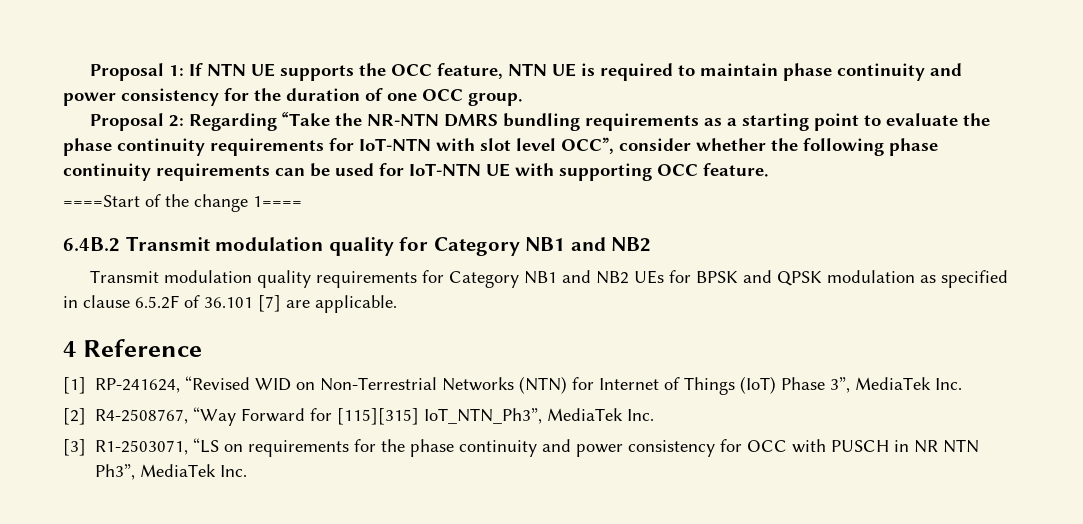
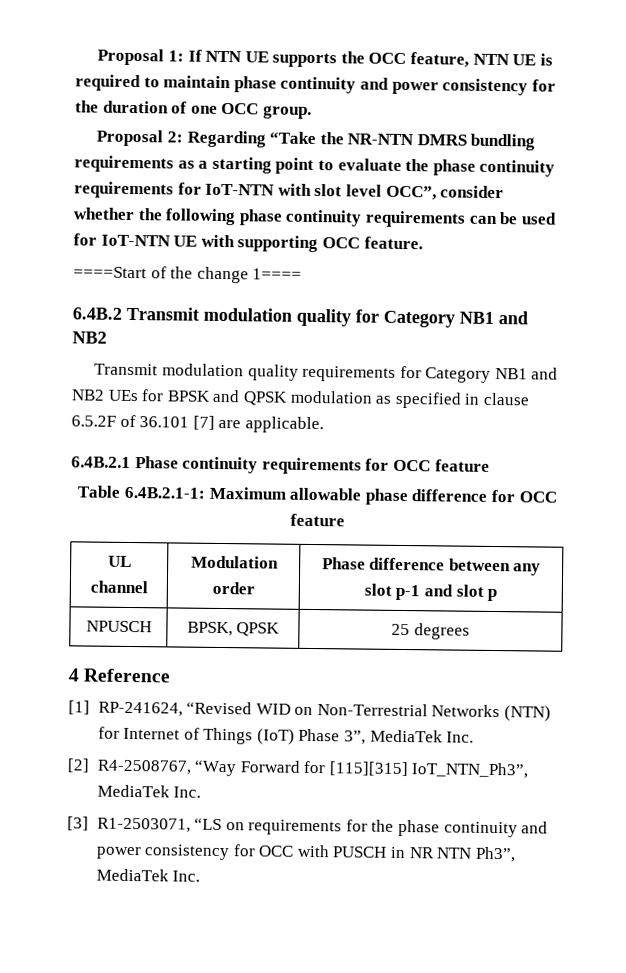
+ 6.4B.2.1 Phase continuity requirements for OCC feature
+ Table 6.4B.2.1-1: Maximum allowable phase difference for OCC feature
+ UL channel | Modulation order | Phase difference between any slot p-1 and slot p
+ NPUSCH | BPSK, QPSK | 25 degrees

